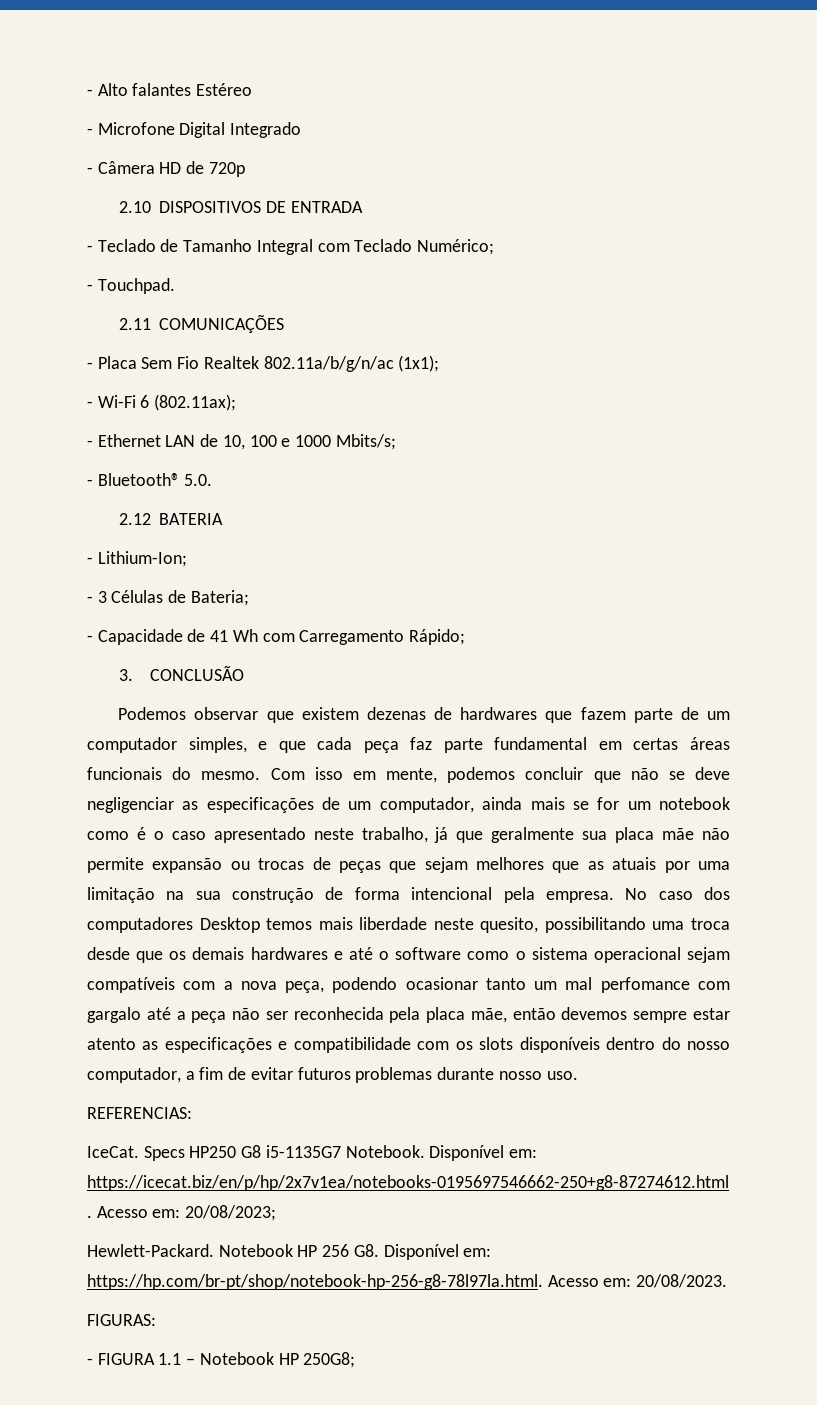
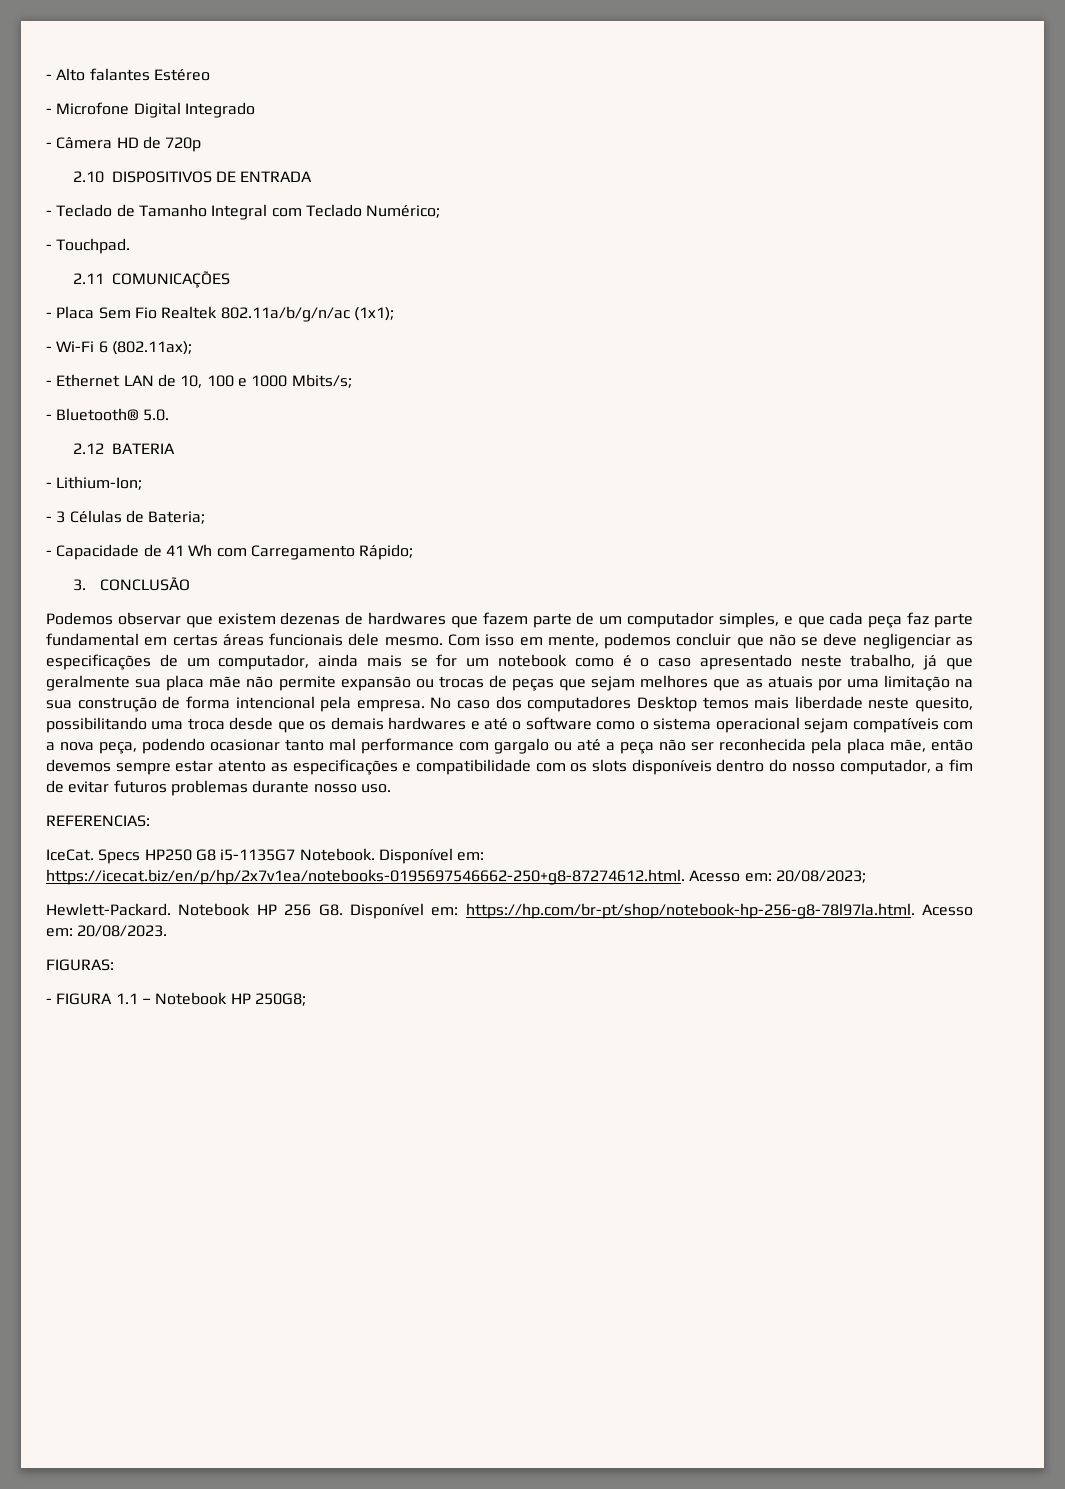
- Podemos observar que existem dezenas de hardwares que fazem parte de um computador simples, e que cada peça faz parte fundamental em certas áreas funcionais do mesmo.
+ Podemos observar que existem dezenas de hardwares que fazem parte de um computador simples, e que cada peça faz parte fundamental em certas áreas funcionais dele mesmo.
- No caso dos computadores Desktop temos mais liberdade neste quesito, possibilitando uma troca desde que os demais hardwares e até o software como o sistema operacional sejam compatíveis com a nova peça, podendo ocasionar tanto um mal perfomance com gargalo até a peça não ser reconhecida pela placa mãe, então devemos sempre estar atento as especificações e compatibilidade com os slots disponíveis dentro do nosso computador, a fim de evitar futuros problemas durante nosso uso.
+ No caso dos computadores Desktop temos mais liberdade neste quesito, possibilitando uma troca desde que os demais hardwares e até o software como o sistema operacional sejam compatíveis com a nova peça, podendo ocasionar tanto mal performance com gargalo ou até a peça não ser reconhecida pela placa mãe, então devemos sempre estar atento as especificações e compatibilidade com os slots disponíveis dentro do nosso computador, a fim de evitar futuros problemas durante nosso uso.

